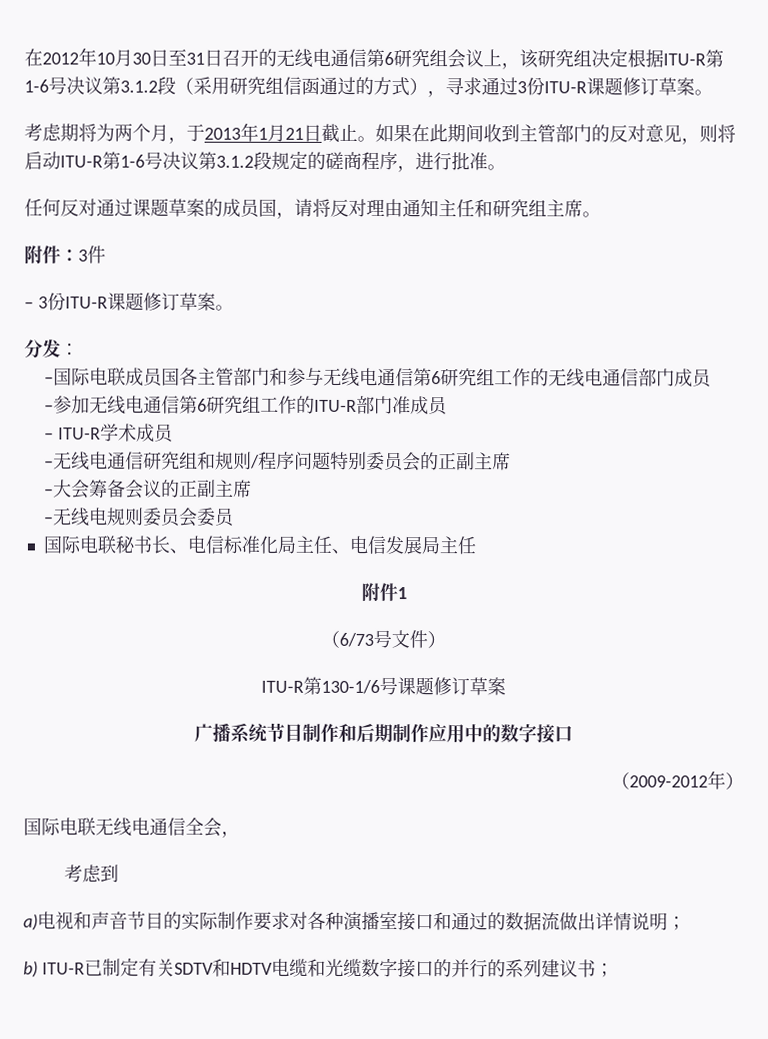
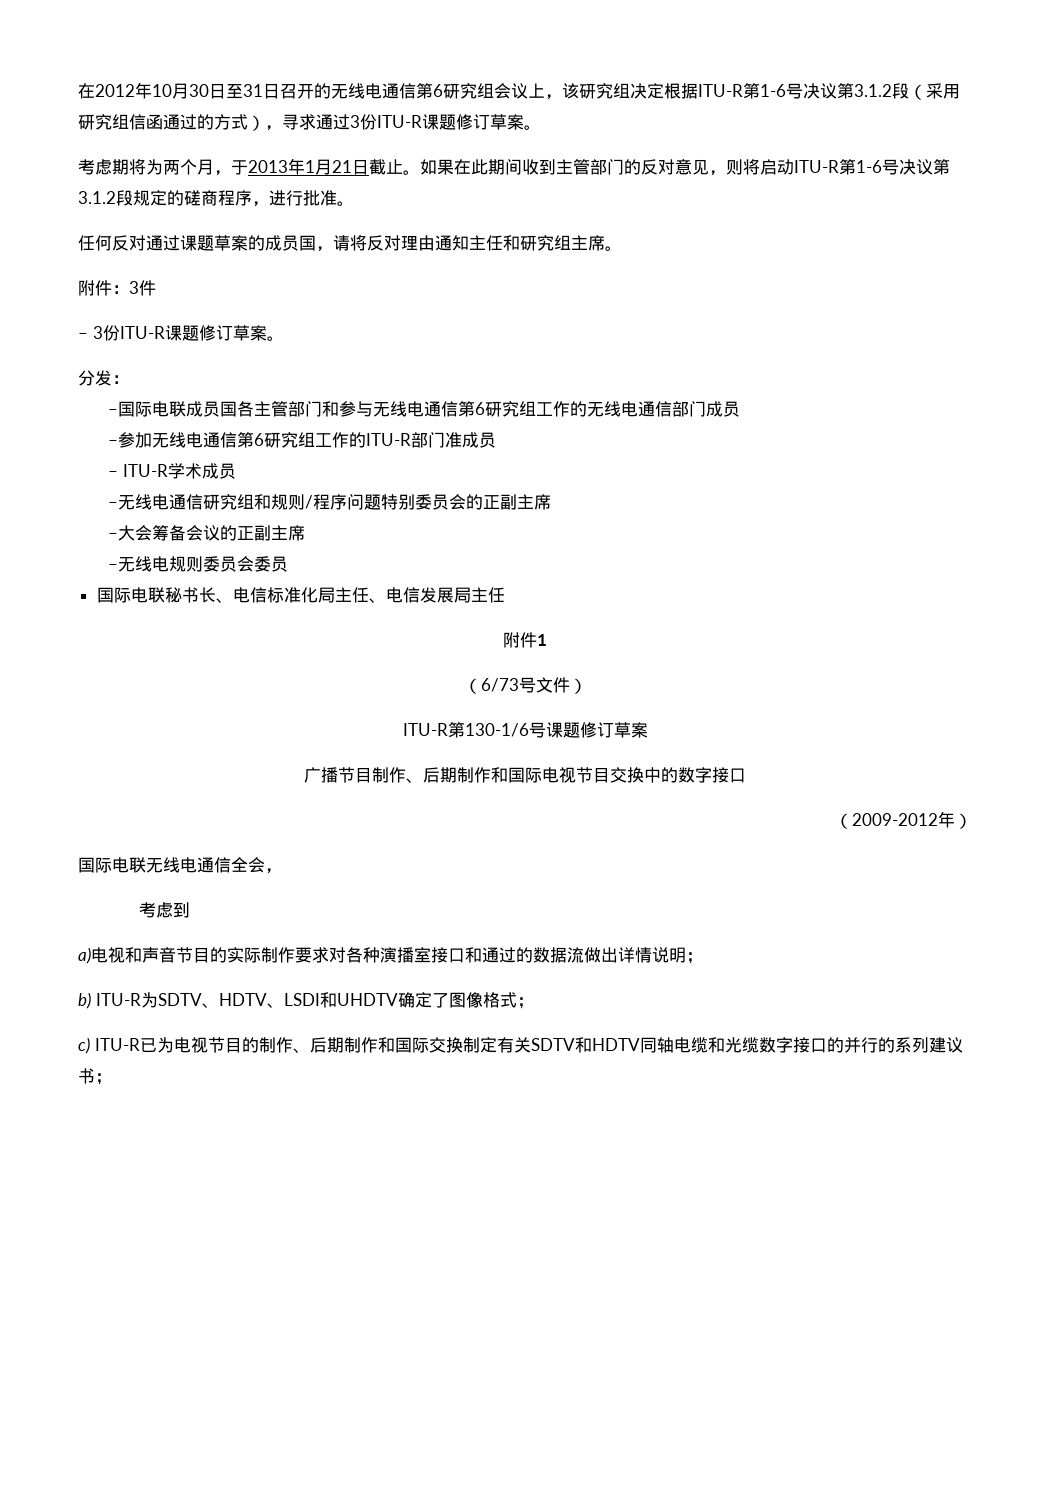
- 广播系统节目制作和后期制作应用中的数字接口
+ 广播节目制作、后期制作和国际电视节目交换中的数字接口
- b) ITU-R已制定有关SDTV和HDTV电缆和光缆数字接口的并行的系列建议书；
+ b) ITU-R为SDTV、HDTV、LSDI和UHDTV确定了图像格式；
+ c) ITU-R已为电视节目的制作、后期制作和国际交换制定有关SDTV和HDTV同轴电缆和光缆数字接口的并行的系列建议书；

